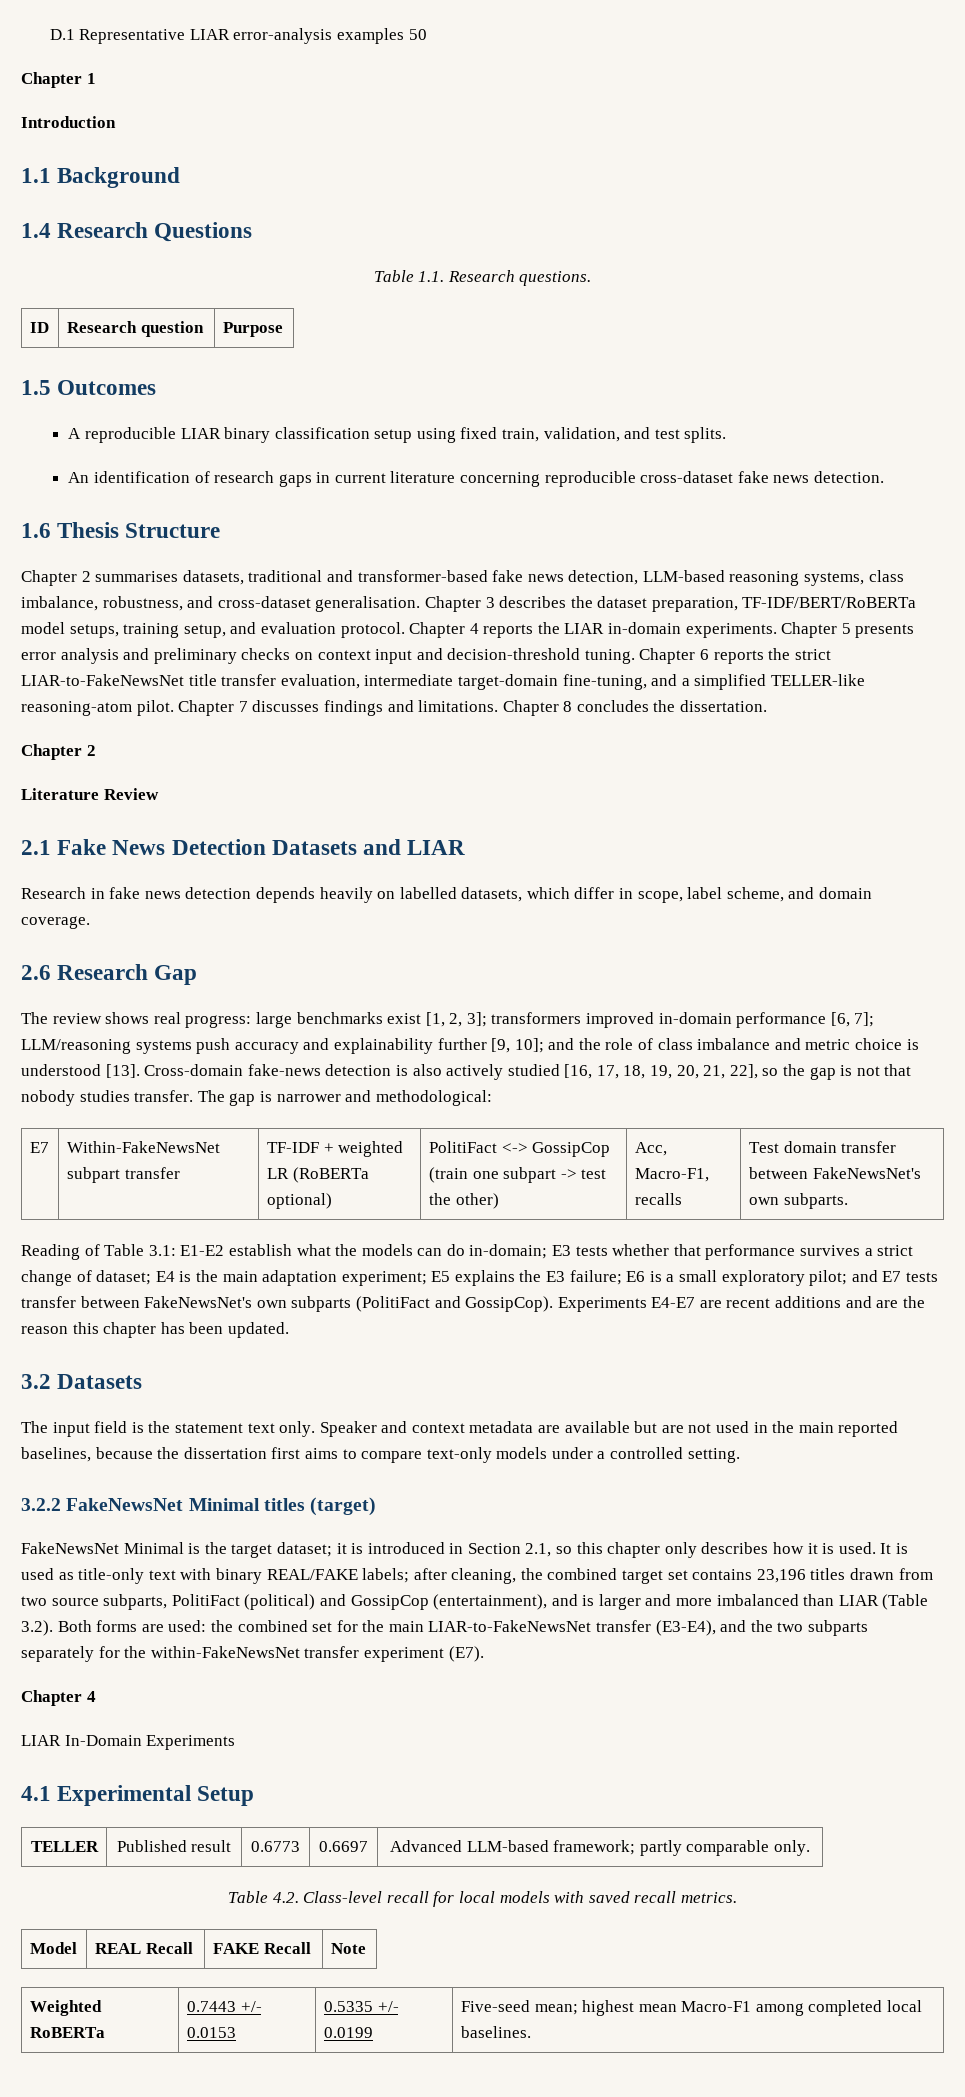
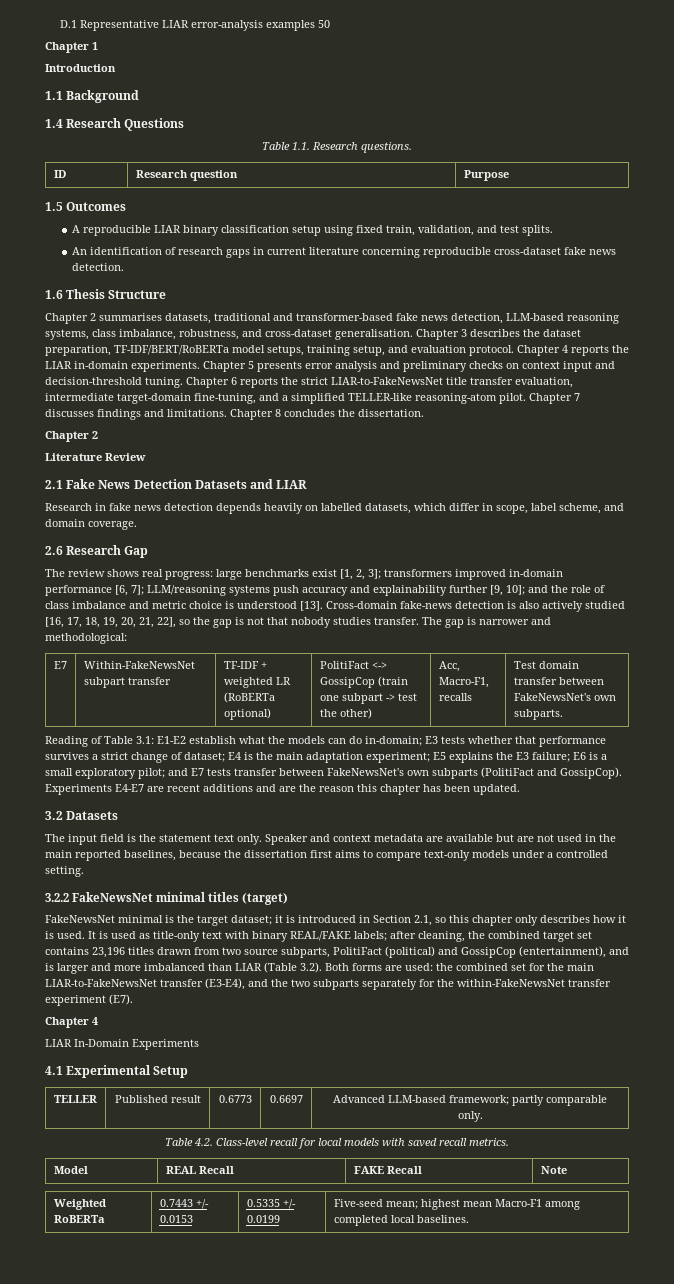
- 3.2.2 FakeNewsNet Minimal titles (target)
+ 3.2.2 FakeNewsNet minimal titles (target)
- FakeNewsNet Minimal is the target dataset; it is introduced in Section 2.1, so this chapter only describes how it is used.
+ FakeNewsNet minimal is the target dataset; it is introduced in Section 2.1, so this chapter only describes how it is used.

